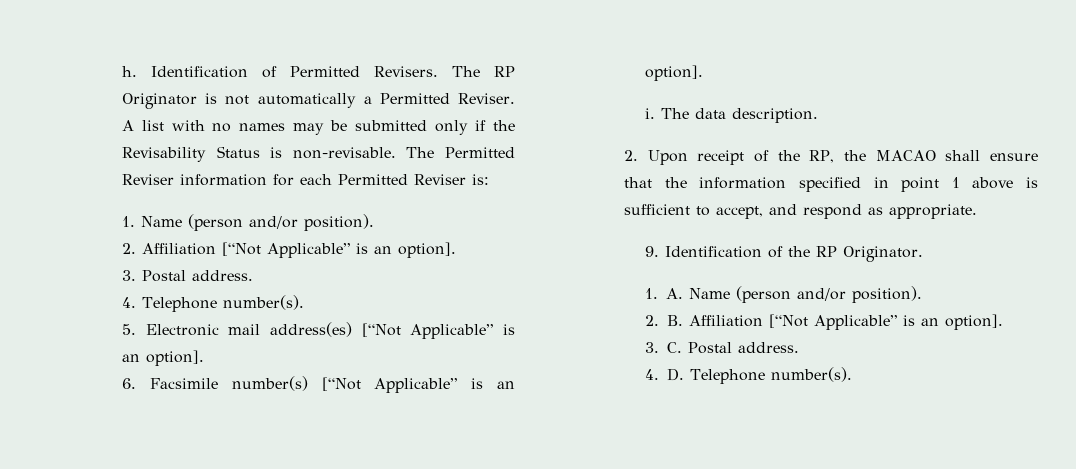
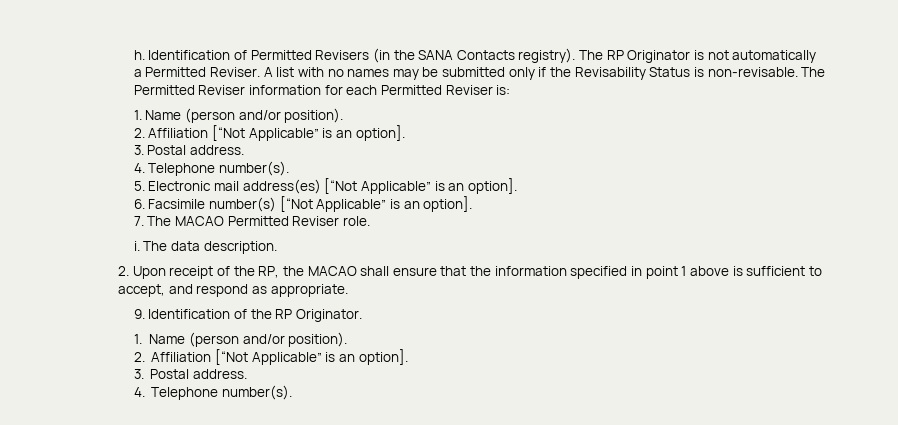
- Identification of Permitted Revisers.
+ Identification of Permitted Revisers (in the SANA Contacts registry).
+ 7. The MACAO Permitted Reviser role.
  9. Identification of the RP Originator.
- 1. A. Name (person and/or position).
- 2. B. Affiliation [“Not Applicable” is an option].
- 3. C. Postal address.
- 4. D. Telephone number(s).
+ 1. Name (person and/or position).
+ 2. Affiliation [“Not Applicable” is an option].
+ 3. Postal address.
+ 4. Telephone number(s).

